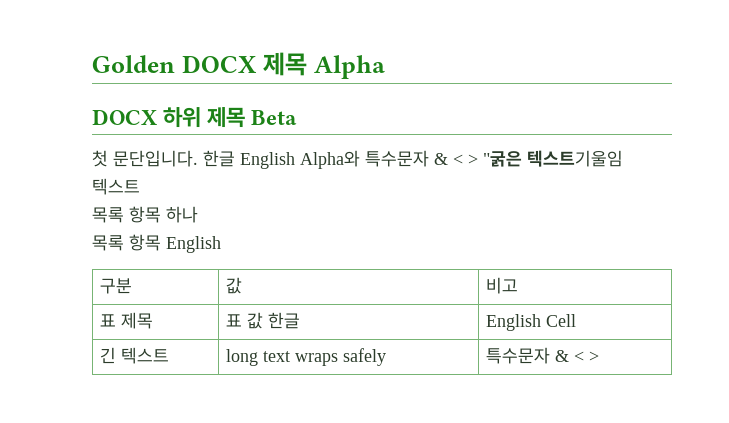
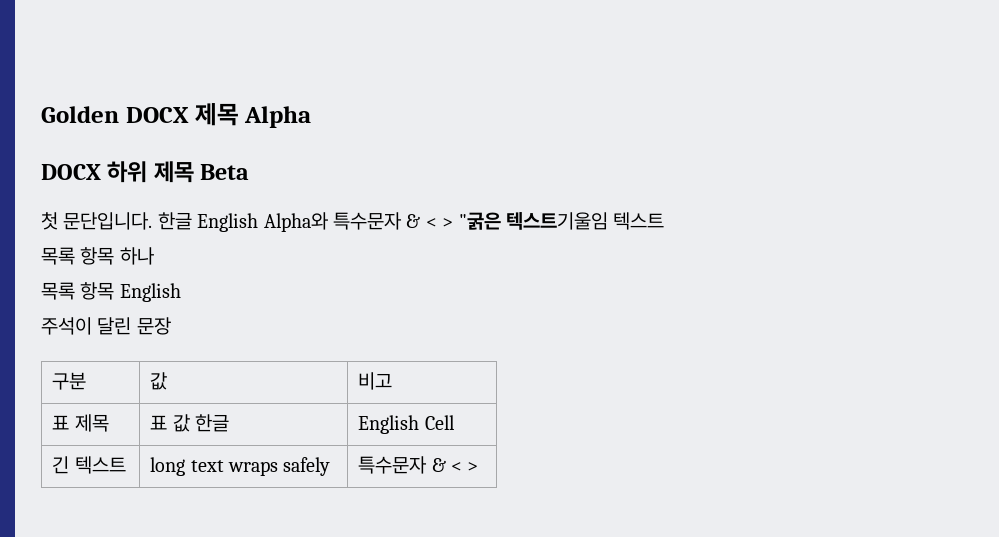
+ 주석이 달린 문장

